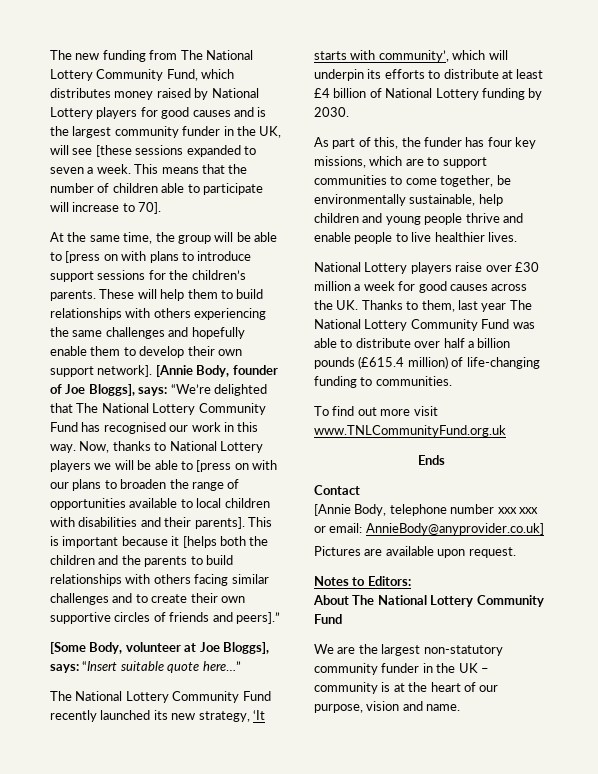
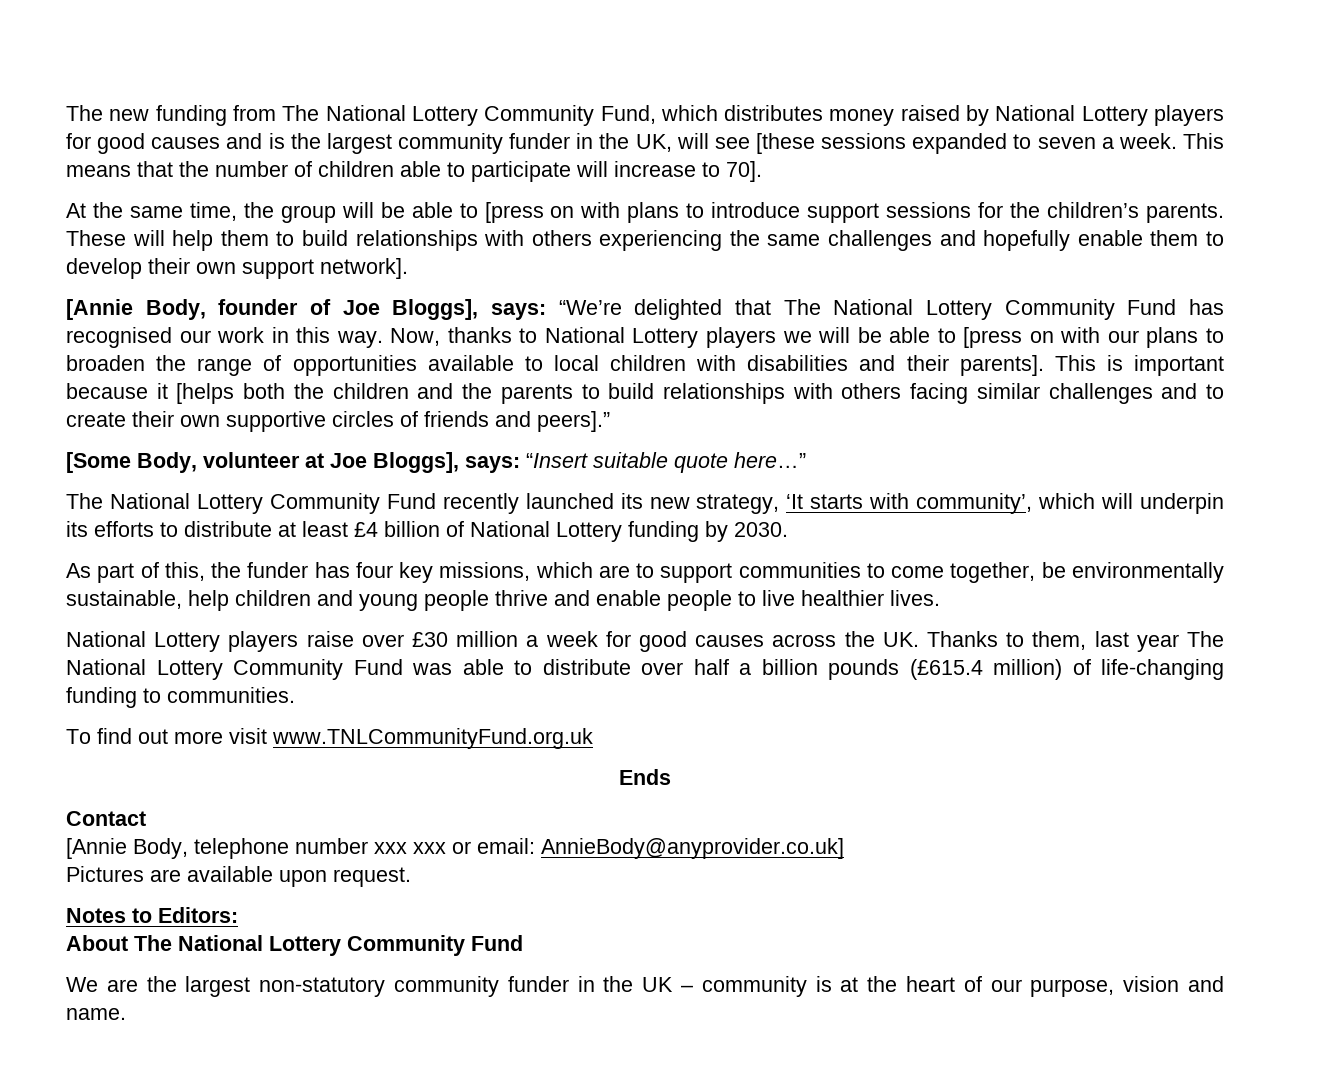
- These will help them to build relationships with others experiencing the same challenges and hopefully enable them to develop their own support network]. [Annie Body, founder of Joe Bloggs], says: “We’re delighted that The National Lottery Community Fund has recognised our work in this way.
+ These will help them to build relationships with others experiencing the same challenges and hopefully enable them to develop their own support network].
+ [Annie Body, founder of Joe Bloggs], says: “We’re delighted that The National Lottery Community Fund has recognised our work in this way.

